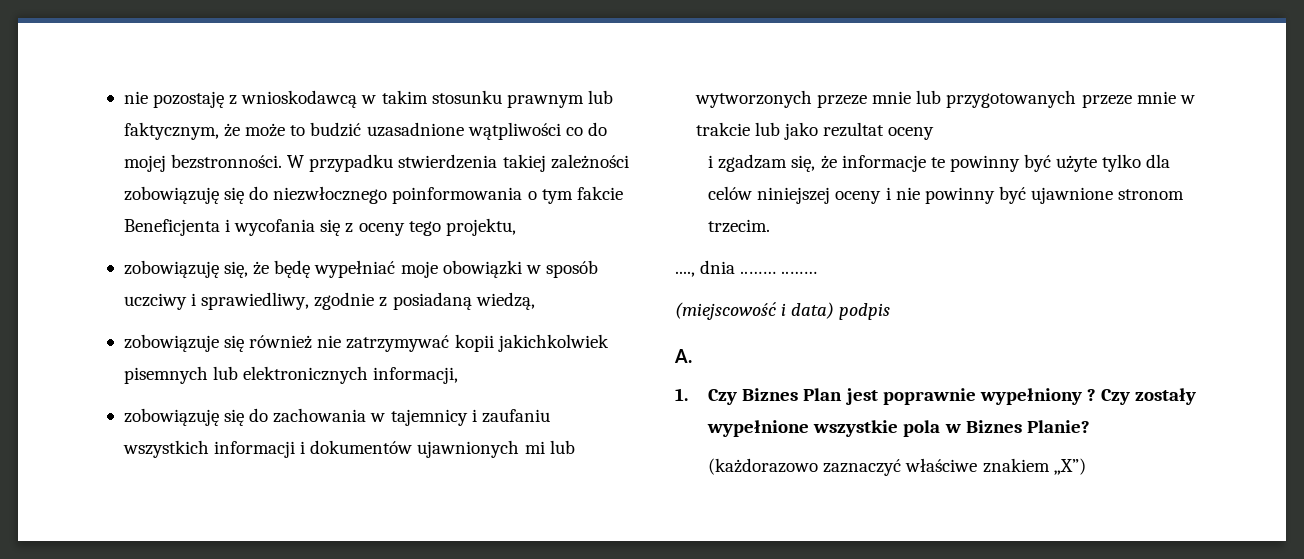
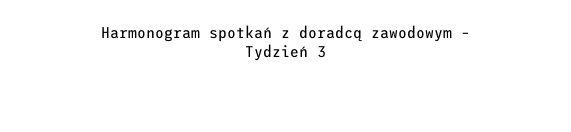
- nie pozostaję z wnioskodawcą w takim stosunku prawnym lub faktycznym, że może to budzić uzasadnione wątpliwości co do mojej bezstronności. W przypadku stwierdzenia takiej zależności zobowiązuję się do niezwłocznego poinformowania o tym fakcie Beneficjenta i wycofania się z oceny tego projektu,
- zobowiązuję się, że będę wypełniać moje obowiązki w sposób uczciwy i sprawiedliwy, zgodnie z posiadaną wiedzą,
- zobowiązuje się również nie zatrzymywać kopii jakichkolwiek pisemnych lub elektronicznych informacji,
- zobowiązuję się do zachowania w tajemnicy i zaufaniu wszystkich informacji i dokumentów ujawnionych mi lub wytworzonych przeze mnie lub przygotowanych przeze mnie w trakcie lub jako rezultat oceny
- i zgadzam się, że informacje te powinny być użyte tylko dla celów niniejszej oceny i nie powinny być ujawnione stronom trzecim.
- ...., dnia ..…… ..……
- (miejscowość i data) podpis
- A.
- 1. Czy Biznes Plan jest poprawnie wypełniony ? Czy zostały wypełnione wszystkie pola w Biznes Planie?
- (każdorazowo zaznaczyć właściwe znakiem „X”)
+ Harmonogram spotkań z doradcą zawodowym – Tydzień 3

